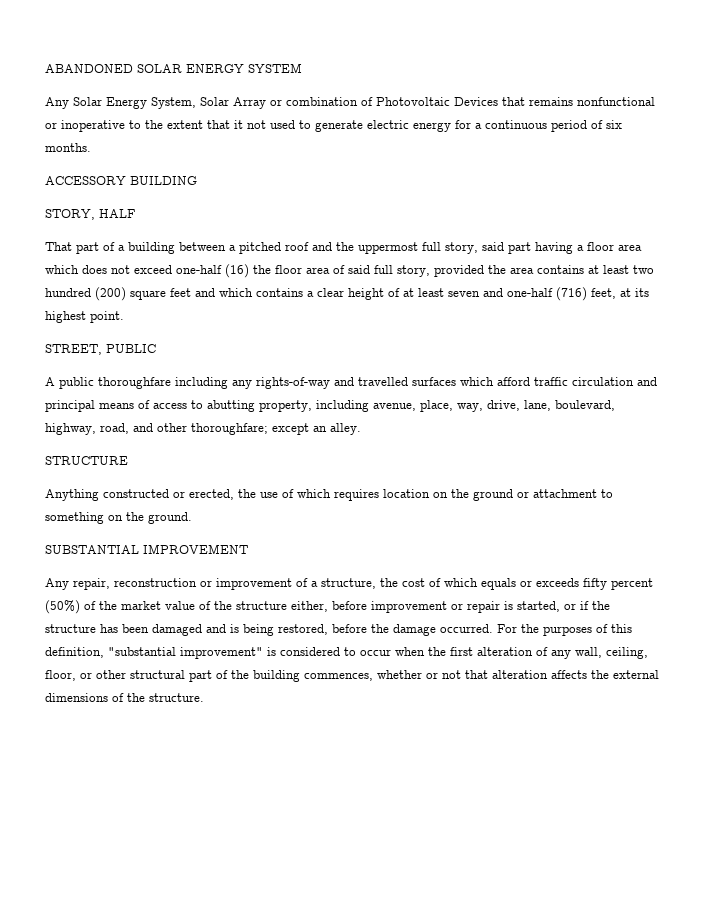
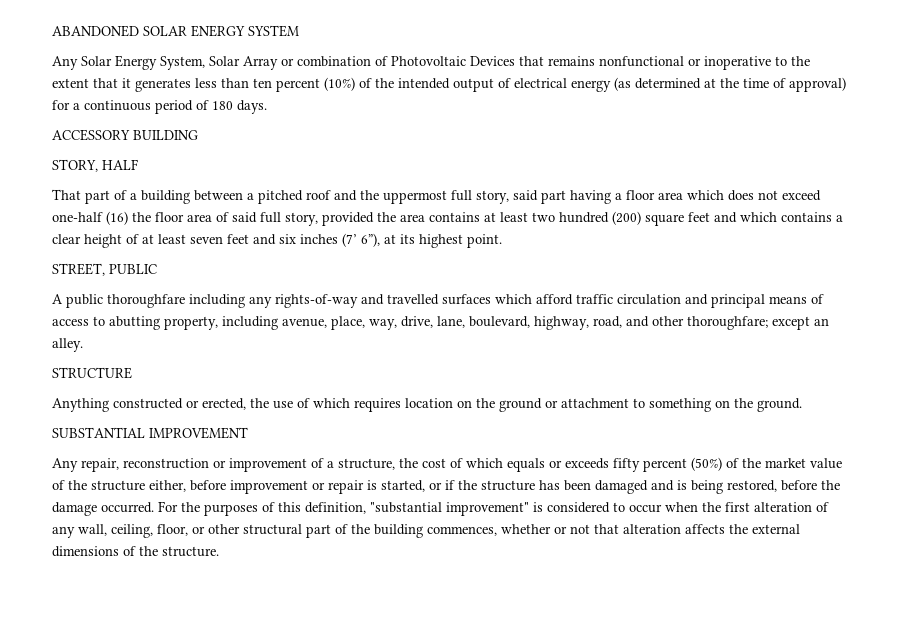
- Any Solar Energy System, Solar Array or combination of Photovoltaic Devices that remains nonfunctional or inoperative to the extent that it not used to generate electric energy for a continuous period of six months.
+ Any Solar Energy System, Solar Array or combination of Photovoltaic Devices that remains nonfunctional or inoperative to the extent that it generates less than ten percent (10%) of the intended output of electrical energy (as determined at the time of approval) for a continuous period of 180 days.
- That part of a building between a pitched roof and the uppermost full story, said part having a floor area which does not exceed one-half (16) the floor area of said full story, provided the area contains at least two hundred (200) square feet and which contains a clear height of at least seven and one-half (716) feet, at its highest point.
+ That part of a building between a pitched roof and the uppermost full story, said part having a floor area which does not exceed one-half (16) the floor area of said full story, provided the area contains at least two hundred (200) square feet and which contains a clear height of at least seven feet and six inches (7’ 6”), at its highest point.

